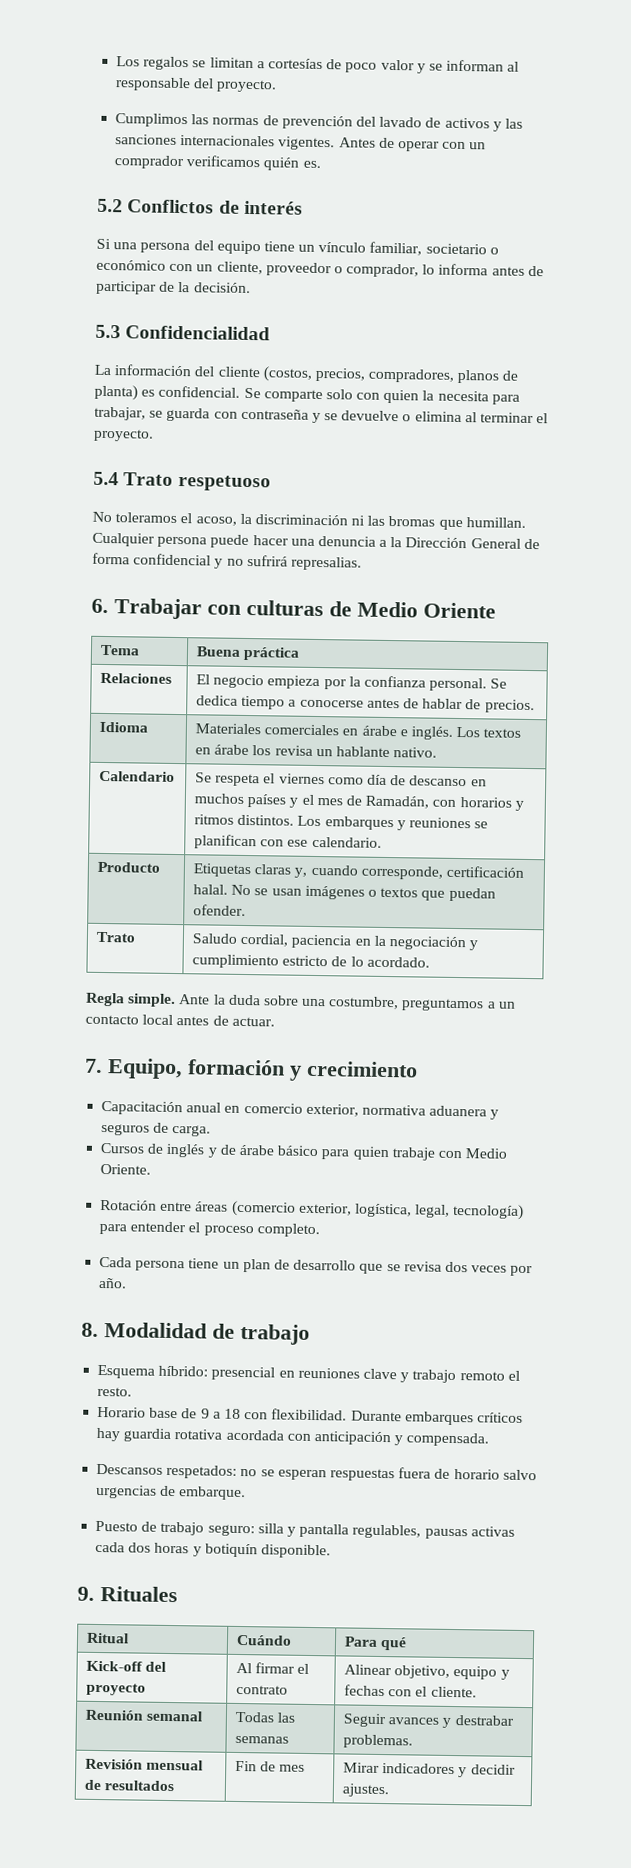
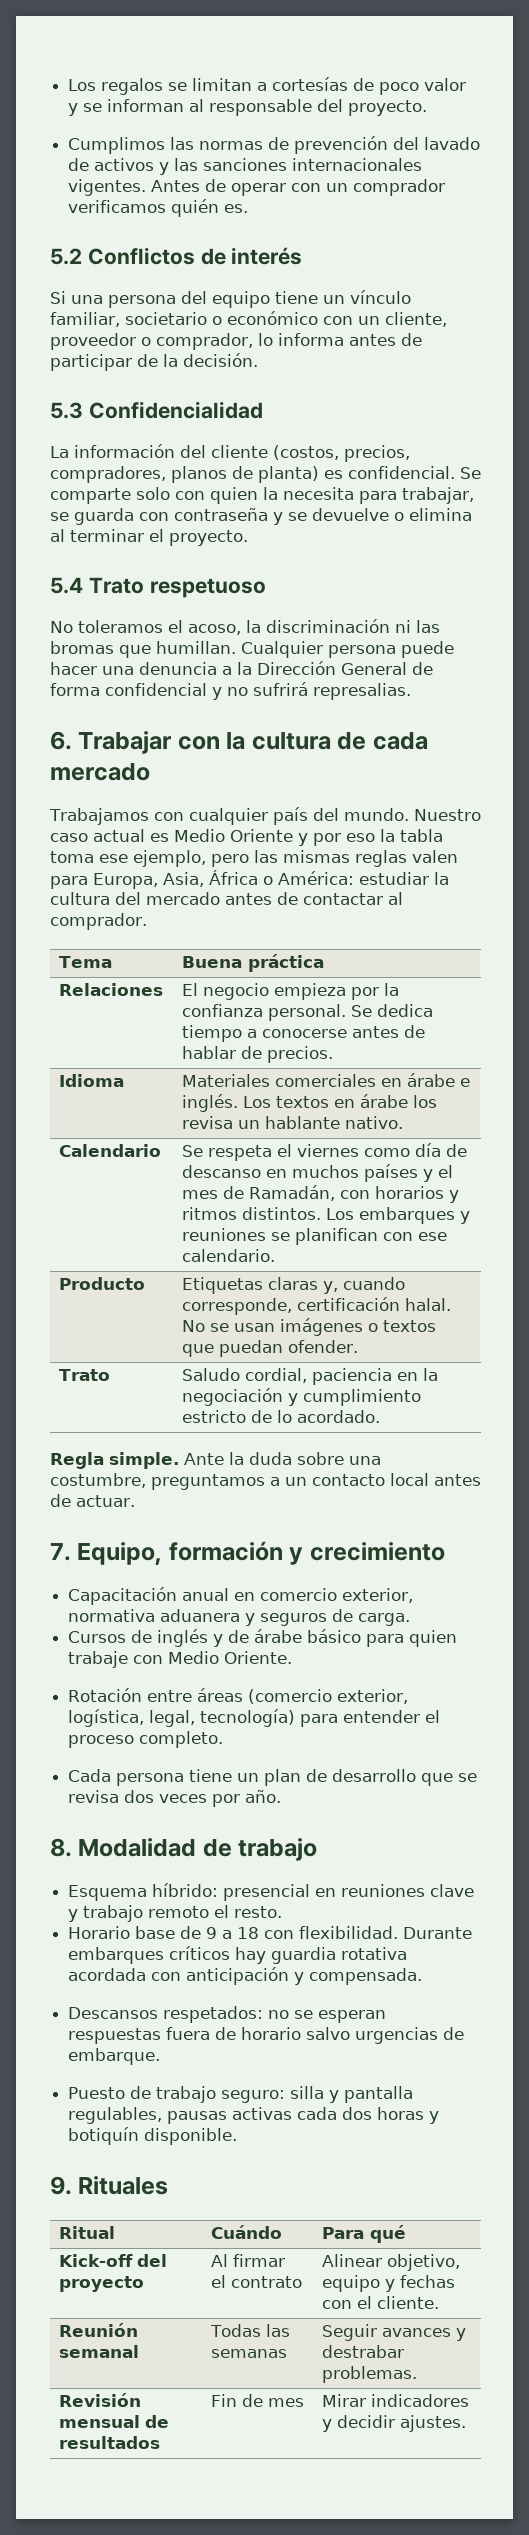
- 6. Trabajar con culturas de Medio Oriente
+ 6. Trabajar con la cultura de cada mercado
+ Trabajamos con cualquier país del mundo. Nuestro caso actual es Medio Oriente y por eso la tabla toma ese ejemplo, pero las mismas reglas valen para Europa, Asia, África o América: estudiar la cultura del mercado antes de contactar al comprador.

